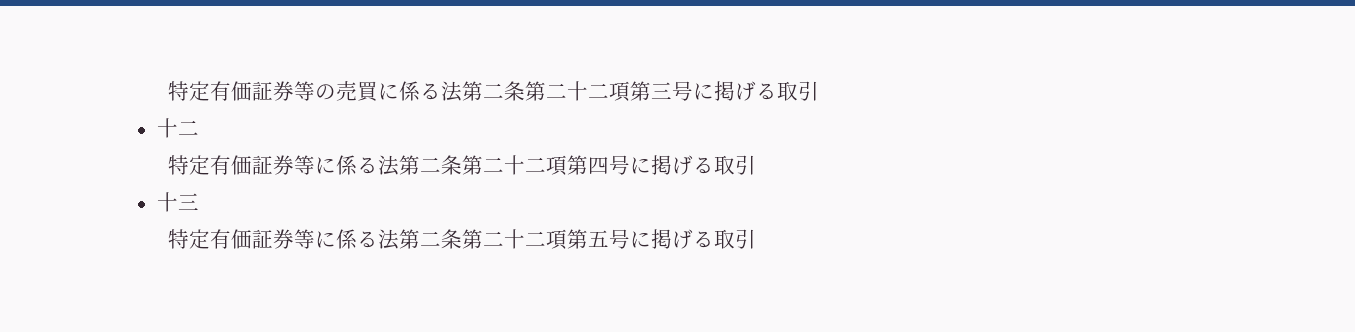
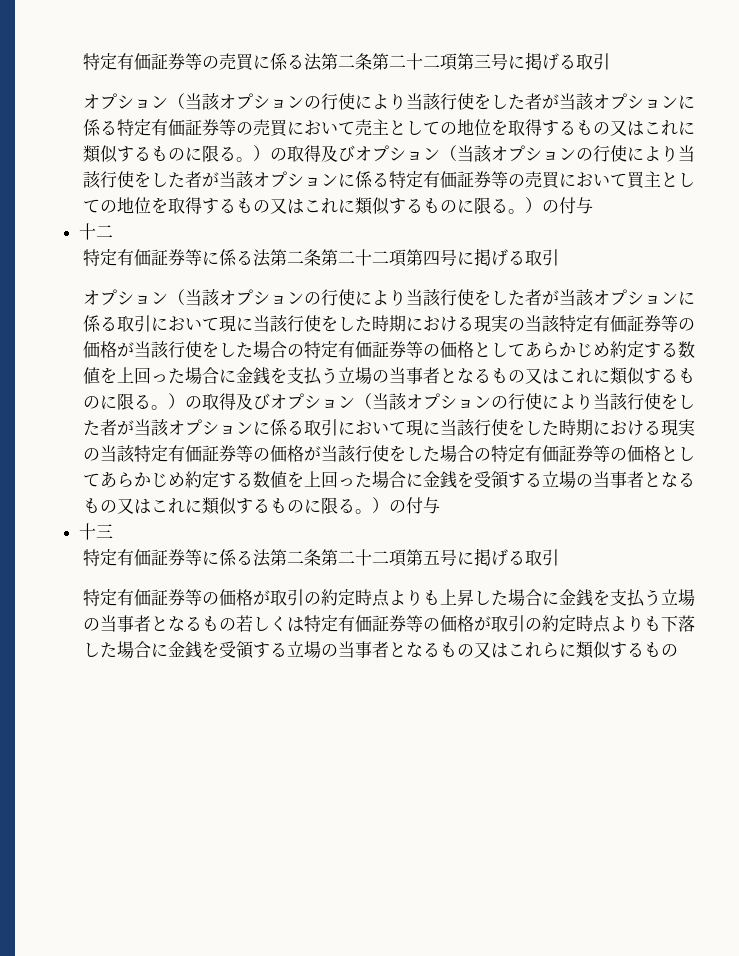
+ オプション（当該オプションの行使により当該行使をした者が当該オプションに係る特定有価証券等の売買において売主としての地位を取得するもの又はこれに類似するものに限る。）の取得及びオプション（当該オプションの行使により当該行使をした者が当該オプションに係る特定有価証券等の売買において買主としての地位を取得するもの又はこれに類似するものに限る。）の付与
+ オプション（当該オプションの行使により当該行使をした者が当該オプションに係る取引において現に当該行使をした時期における現実の当該特定有価証券等の価格が当該行使をした場合の特定有価証券等の価格としてあらかじめ約定する数値を上回った場合に金銭を支払う立場の当事者となるもの又はこれに類似するものに限る。）の取得及びオプション（当該オプションの行使により当該行使をした者が当該オプションに係る取引において現に当該行使をした時期における現実の当該特定有価証券等の価格が当該行使をした場合の特定有価証券等の価格としてあらかじめ約定する数値を上回った場合に金銭を受領する立場の当事者となるもの又はこれに類似するものに限る。）の付与
+ 特定有価証券等の価格が取引の約定時点よりも上昇した場合に金銭を支払う立場の当事者となるもの若しくは特定有価証券等の価格が取引の約定時点よりも下落した場合に金銭を受領する立場の当事者となるもの又はこれらに類似するもの

